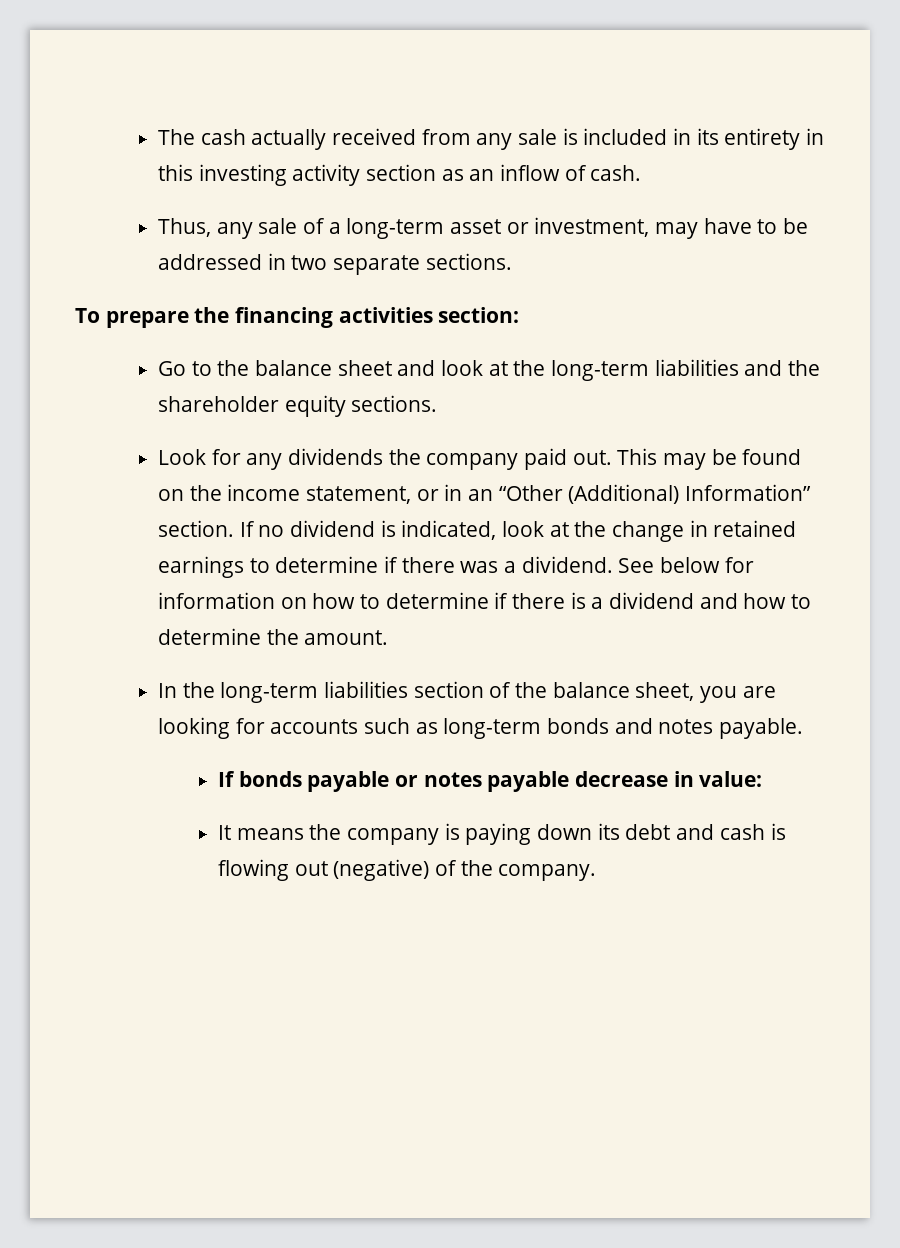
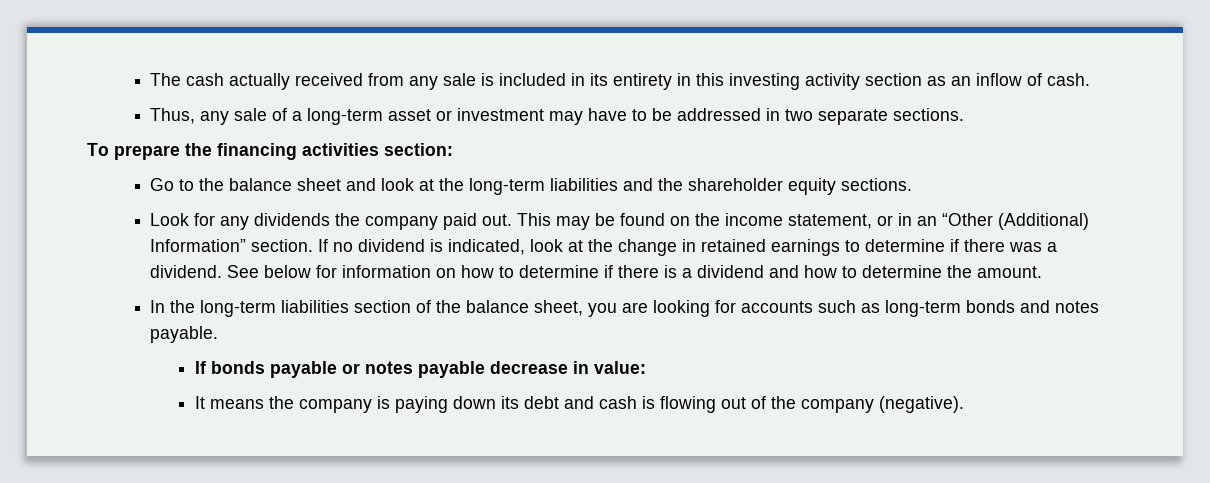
- Thus, any sale of a long-term asset or investment, may have to be addressed in two separate sections.
+ Thus, any sale of a long-term asset or investment may have to be addressed in two separate sections.
- It means the company is paying down its debt and cash is flowing out (negative) of the company.
+ It means the company is paying down its debt and cash is flowing out of the company (negative).

